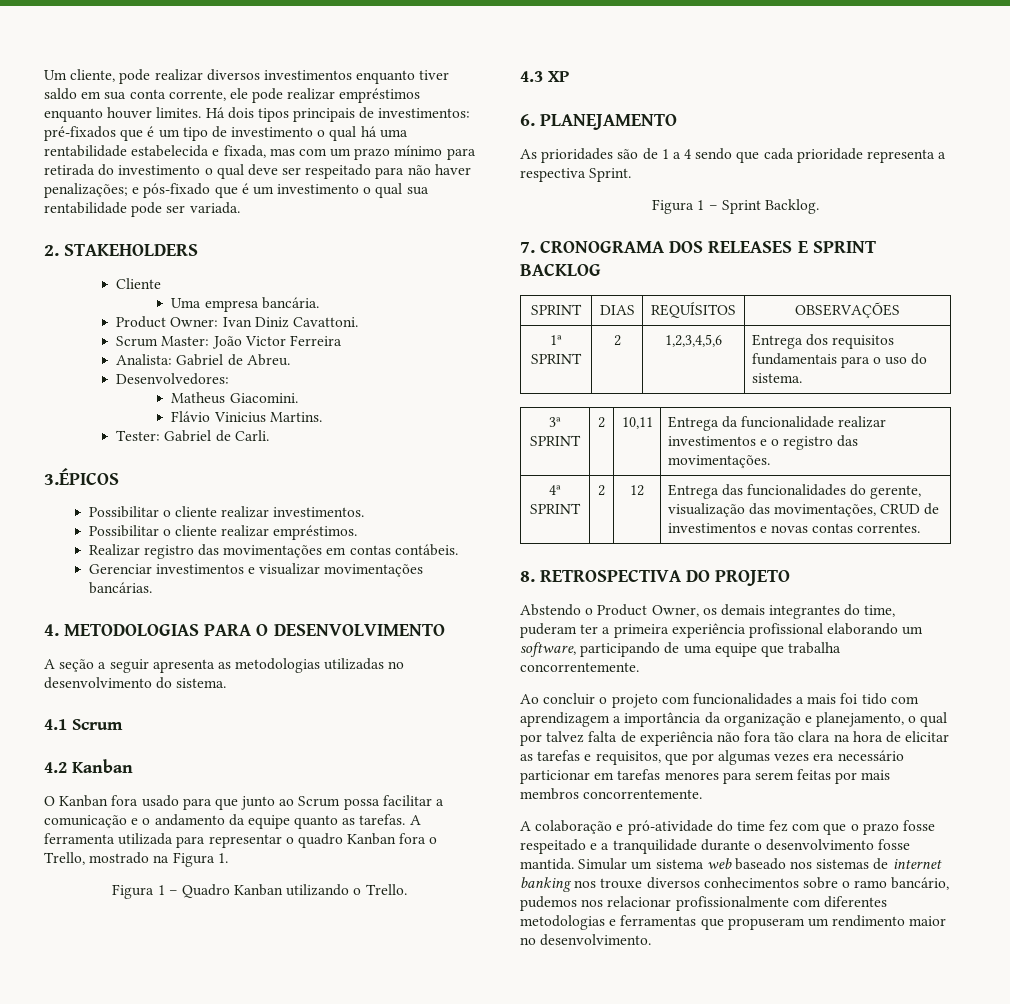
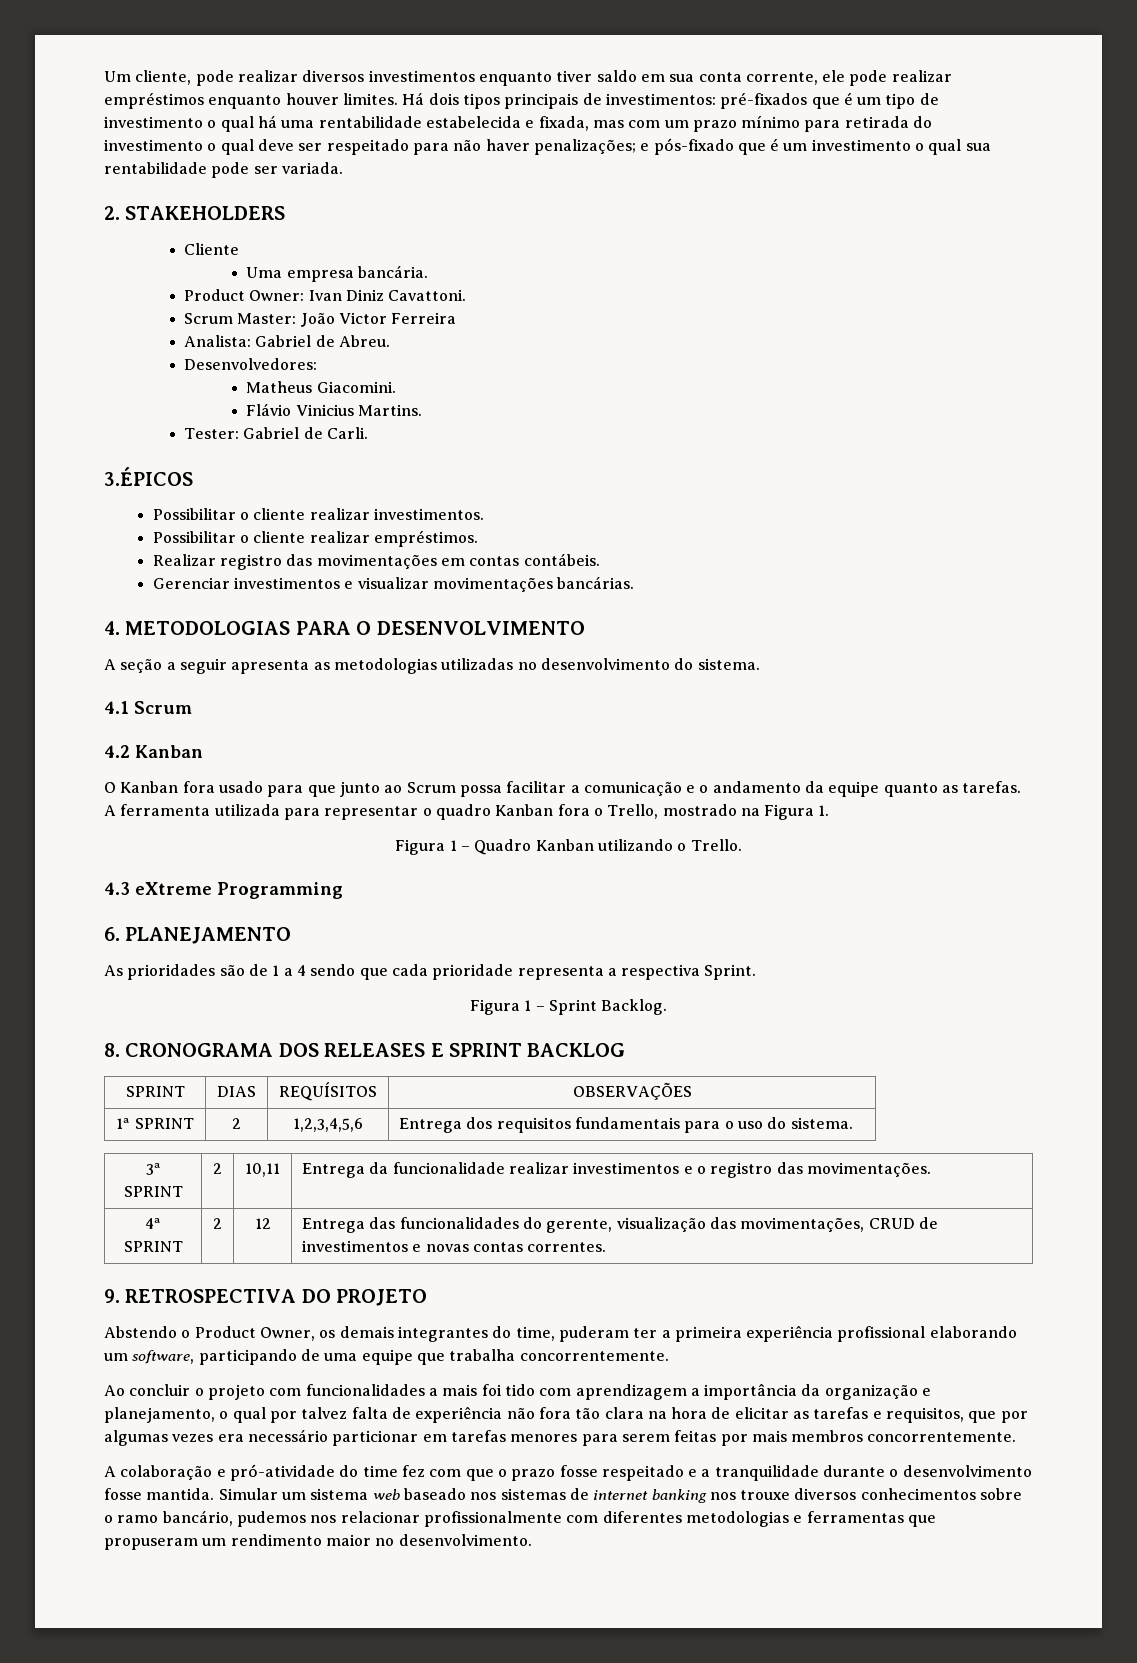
- 4.3 XP
+ 4.3 eXtreme Programming
- 7. CRONOGRAMA DOS RELEASES E SPRINT BACKLOG
+ 8. CRONOGRAMA DOS RELEASES E SPRINT BACKLOG
- 8. RETROSPECTIVA DO PROJETO
+ 9. RETROSPECTIVA DO PROJETO

